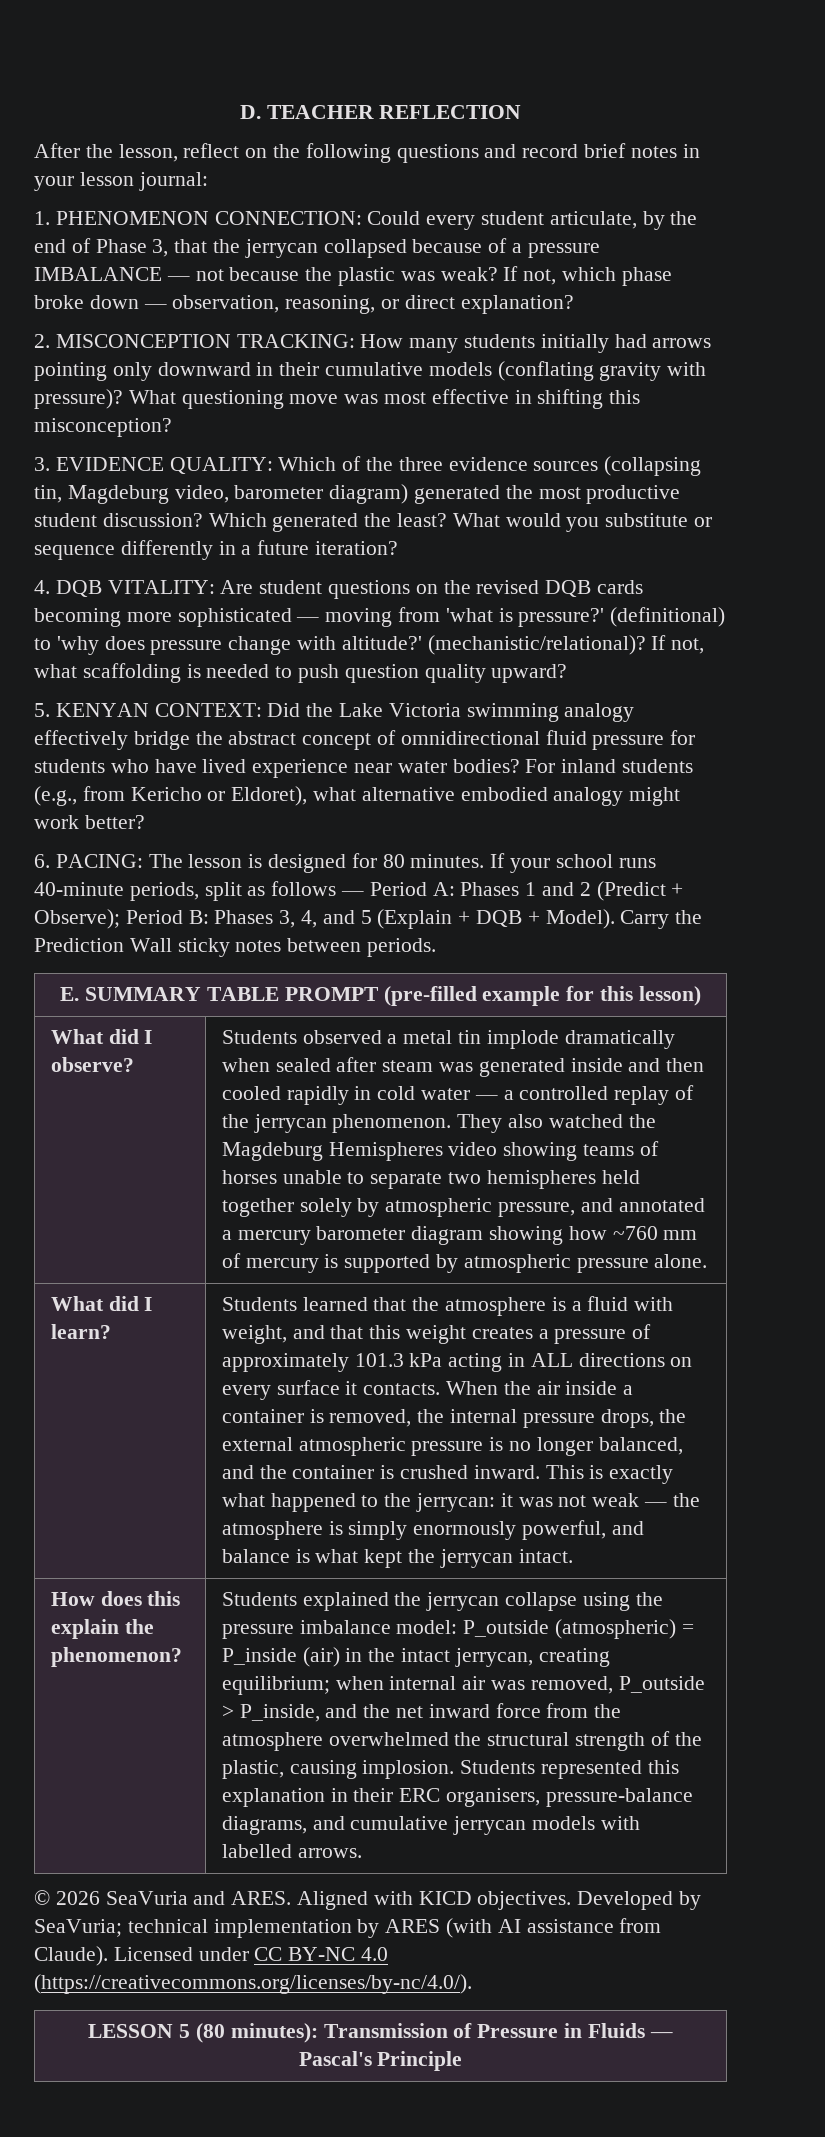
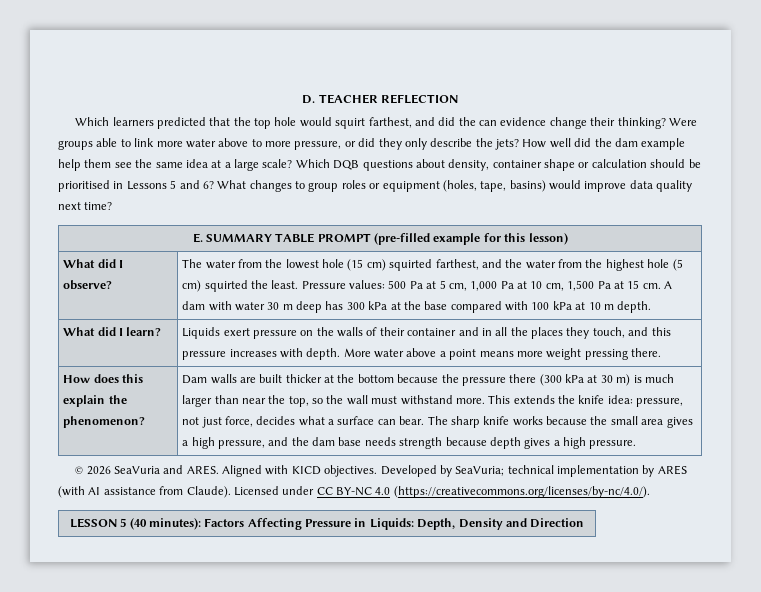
- After the lesson, reflect on the following questions and record brief notes in your lesson journal:
- 1. PHENOMENON CONNECTION: Could every student articulate, by the end of Phase 3, that the jerrycan collapsed because of a pressure IMBALANCE — not because the plastic was weak? If not, which phase broke down — observation, reasoning, or direct explanation?
- 2. MISCONCEPTION TRACKING: How many students initially had arrows pointing only downward in their cumulative models (conflating gravity with pressure)? What questioning move was most effective in shifting this misconception?
- 3. EVIDENCE QUALITY: Which of the three evidence sources (collapsing tin, Magdeburg video, barometer diagram) generated the most productive student discussion? Which generated the least? What would you substitute or sequence differently in a future iteration?
- 4. DQB VITALITY: Are student questions on the revised DQB cards becoming more sophisticated — moving from 'what is pressure?' (definitional) to 'why does pressure change with altitude?' (mechanistic/relational)? If not, what scaffolding is needed to push question quality upward?
- 5. KENYAN CONTEXT: Did the Lake Victoria swimming analogy effectively bridge the abstract concept of omnidirectional fluid pressure for students who have lived experience near water bodies? For inland students (e.g., from Kericho or Eldoret), what alternative embodied analogy might work better?
- 6. PACING: The lesson is designed for 80 minutes. If your school runs 40-minute periods, split as follows — Period A: Phases 1 and 2 (Predict + Observe); Period B: Phases 3, 4, and 5 (Explain + DQB + Model). Carry the Prediction Wall sticky notes between periods.
+ Which learners predicted that the top hole would squirt farthest, and did the can evidence change their thinking? Were groups able to link more water above to more pressure, or did they only describe the jets? How well did the dam example help them see the same idea at a large scale? Which DQB questions about density, container shape or calculation should be prioritised in Lessons 5 and 6? What changes to group roles or equipment (holes, tape, basins) would improve data quality next time?
- Students observed a metal tin implode dramatically when sealed after steam was generated inside and then cooled rapidly in cold water — a controlled replay of the jerrycan phenomenon. They also watched the Magdeburg Hemispheres video showing teams of horses unable to separate two hemispheres held together solely by atmospheric pressure, and annotated a mercury barometer diagram showing how ~760 mm of mercury is supported by atmospheric pressure alone.
- What did I learn? | Students learned that the atmosphere is a fluid with weight, and that this weight creates a pressure of approximately 101.3 kPa acting in ALL directions on every surface it contacts. When the air inside a container is removed, the internal pressure drops, the external atmospheric pressure is no longer balanced, and the container is crushed inward. This is exactly what happened to the jerrycan: it was not weak — the atmosphere is simply enormously powerful, and balance is what kept the jerrycan intact.
+ The water from the lowest hole (15 cm) squirted farthest, and the water from the highest hole (5 cm) squirted the least. Pressure values: 500 Pa at 5 cm, 1,000 Pa at 10 cm, 1,500 Pa at 15 cm. A dam with water 30 m deep has 300 kPa at the base compared with 100 kPa at 10 m depth.
+ What did I learn? | Liquids exert pressure on the walls of their container and in all the places they touch, and this pressure increases with depth. More water above a point means more weight pressing there.
- Students explained the jerrycan collapse using the pressure imbalance model: P_outside (atmospheric) = P_inside (air) in the intact jerrycan, creating equilibrium; when internal air was removed, P_outside > P_inside, and the net inward force from the atmosphere overwhelmed the structural strength of the plastic, causing implosion. Students represented this explanation in their ERC organisers, pressure-balance diagrams, and cumulative jerrycan models with labelled arrows.
+ Dam walls are built thicker at the bottom because the pressure there (300 kPa at 30 m) is much larger than near the top, so the wall must withstand more. This extends the knife idea: pressure, not just force, decides what a surface can bear. The sharp knife works because the small area gives a high pressure, and the dam base needs strength because depth gives a high pressure.
- LESSON 5 (80 minutes): Transmission of Pressure in Fluids — Pascal's Principle
+ LESSON 5 (40 minutes): Factors Affecting Pressure in Liquids: Depth, Density and Direction

